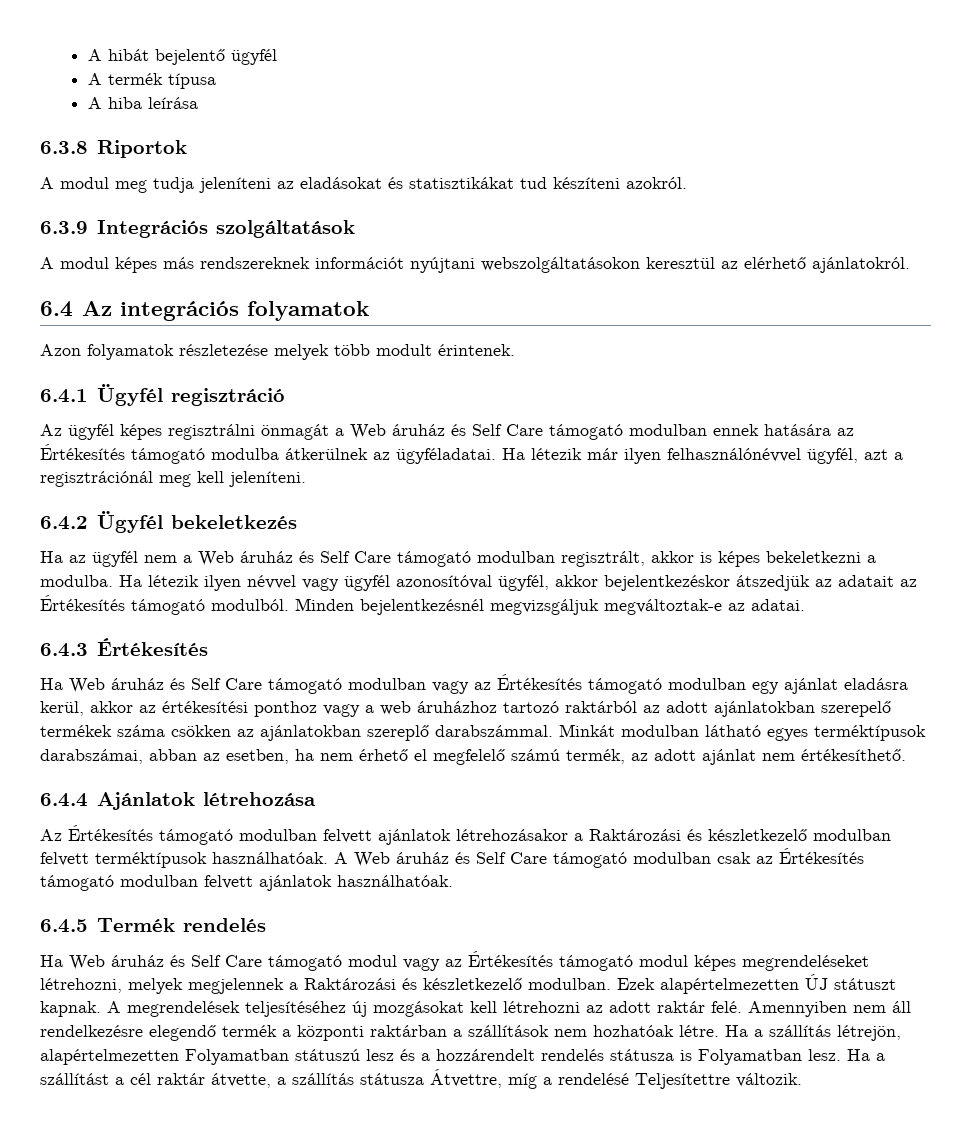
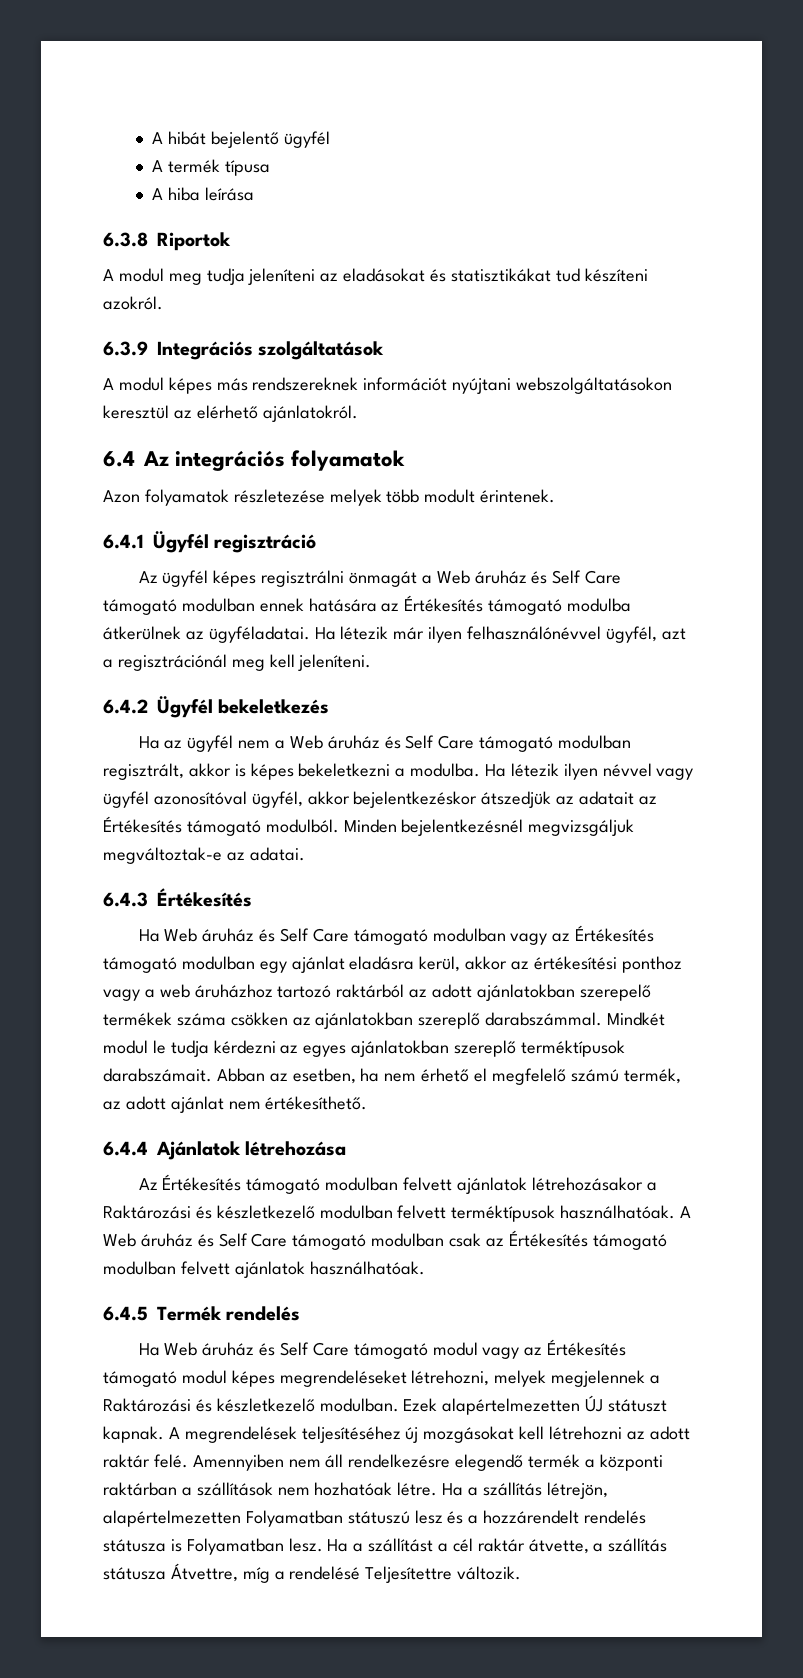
- Minkát modulban látható egyes terméktípusok darabszámai, abban az esetben, ha nem érhető el megfelelő számú termék, az adott ajánlat nem értékesíthető.
+ Mindkét modul le tudja kérdezni az egyes ajánlatokban szereplő terméktípusok darabszámait. Abban az esetben, ha nem érhető el megfelelő számú termék, az adott ajánlat nem értékesíthető.

